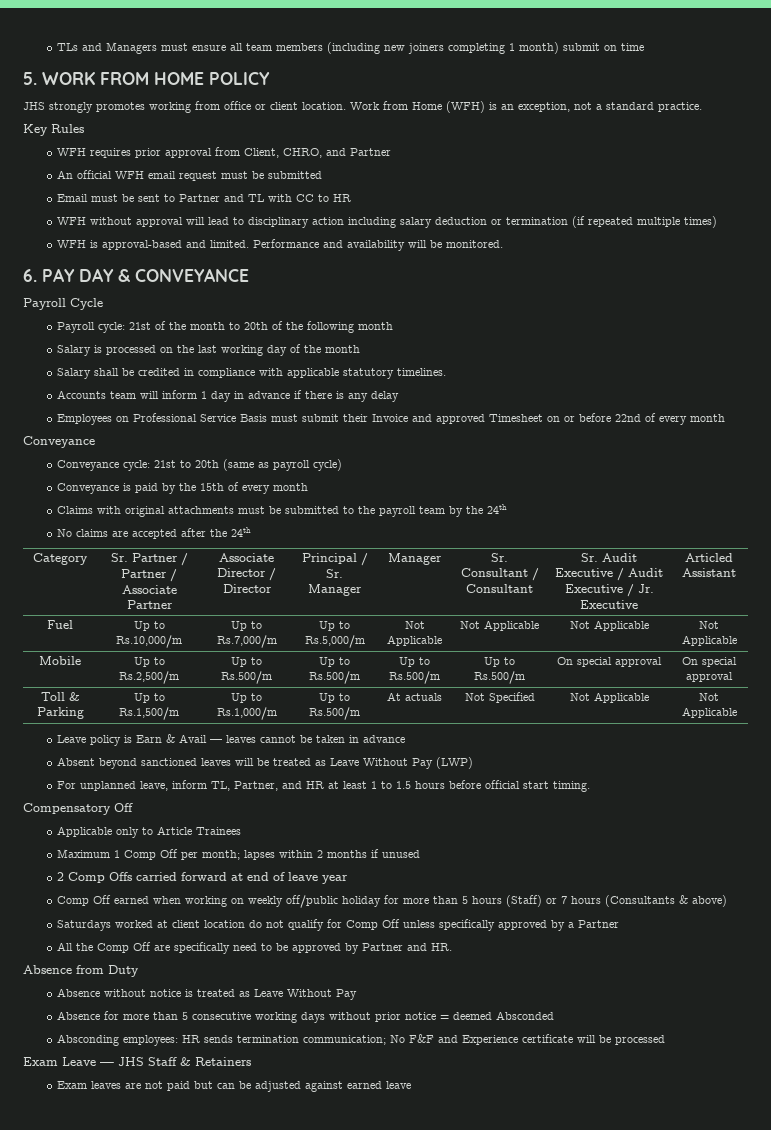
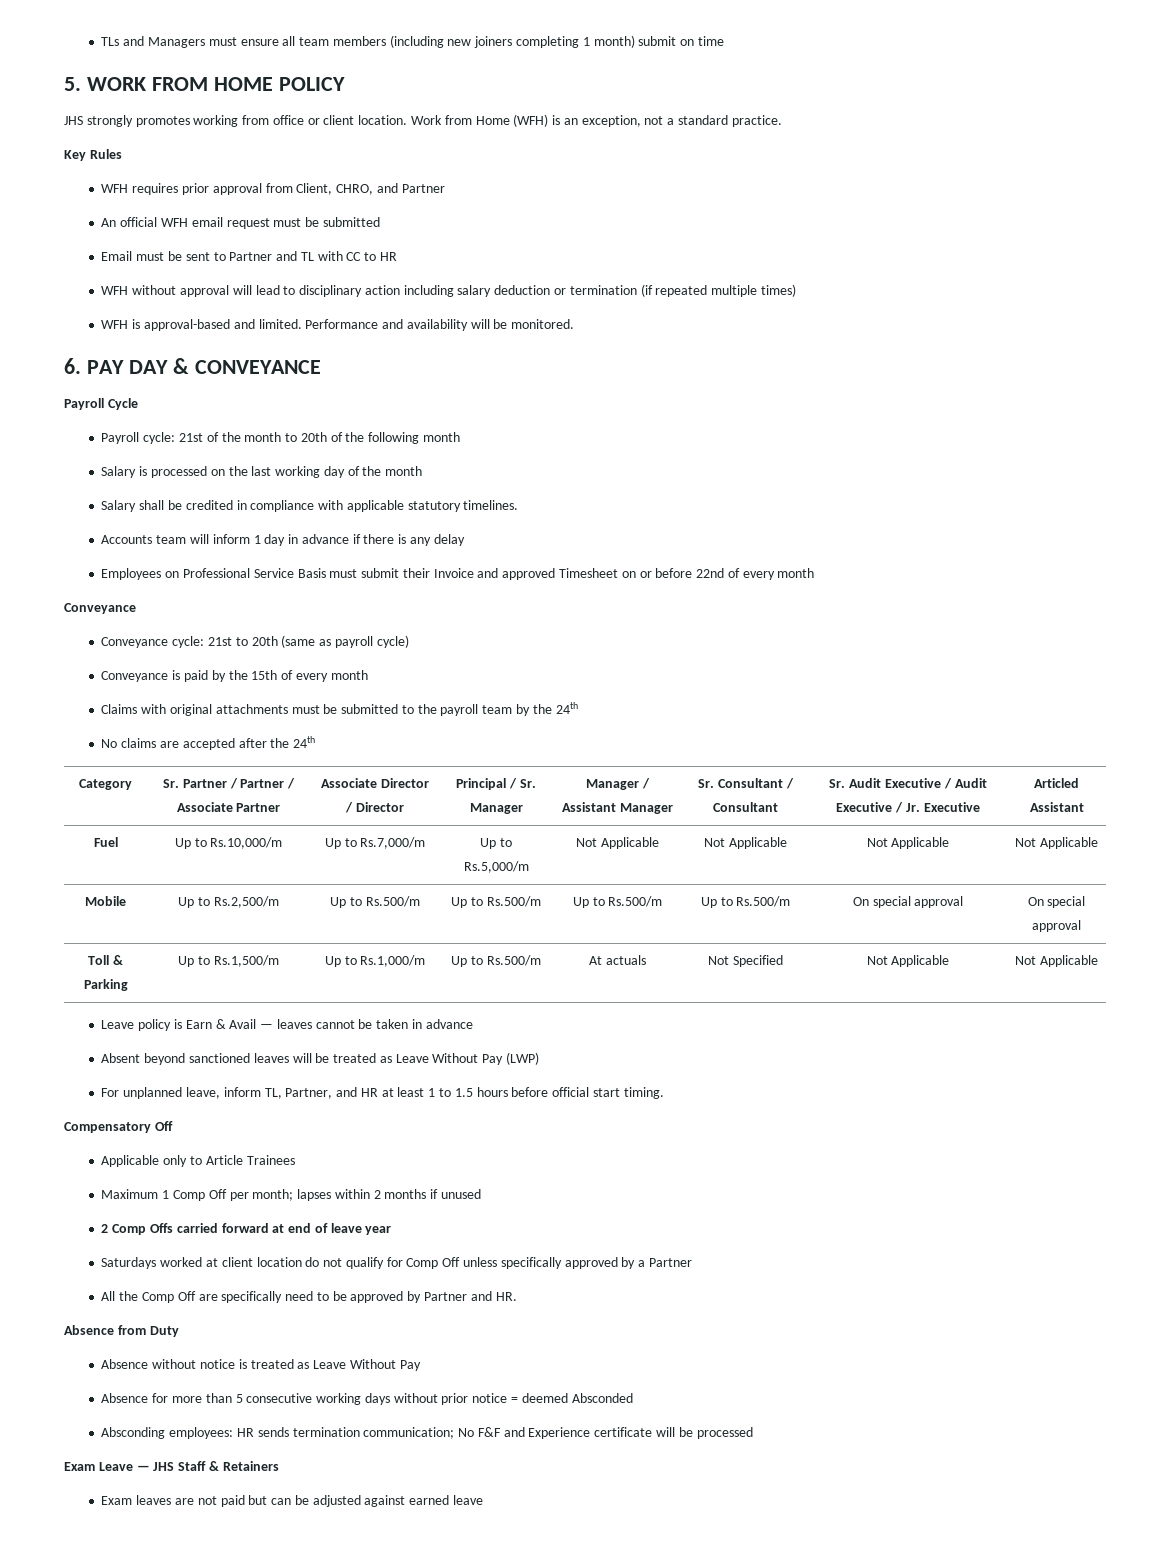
- Category | Sr. Partner / Partner / Associate Partner | Associate Director / Director | Principal / Sr. Manager | Manager | Sr. Consultant / Consultant | Sr. Audit Executive / Audit Executive / Jr. Executive | Articled Assistant
+ Category | Sr. Partner / Partner / Associate Partner | Associate Director / Director | Principal / Sr. Manager | Manager / Assistant Manager | Sr. Consultant / Consultant | Sr. Audit Executive / Audit Executive / Jr. Executive | Articled Assistant
- Comp Off earned when working on weekly off/public holiday for more than 5 hours (Staff) or 7 hours (Consultants & above)

